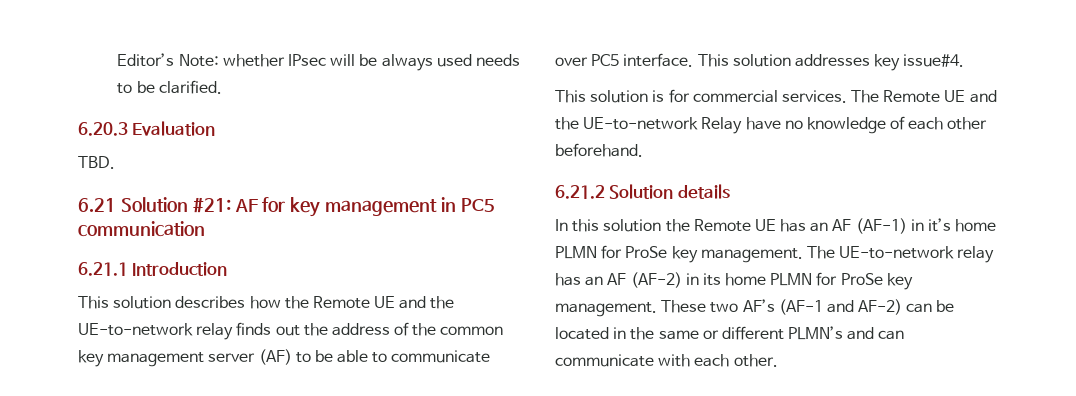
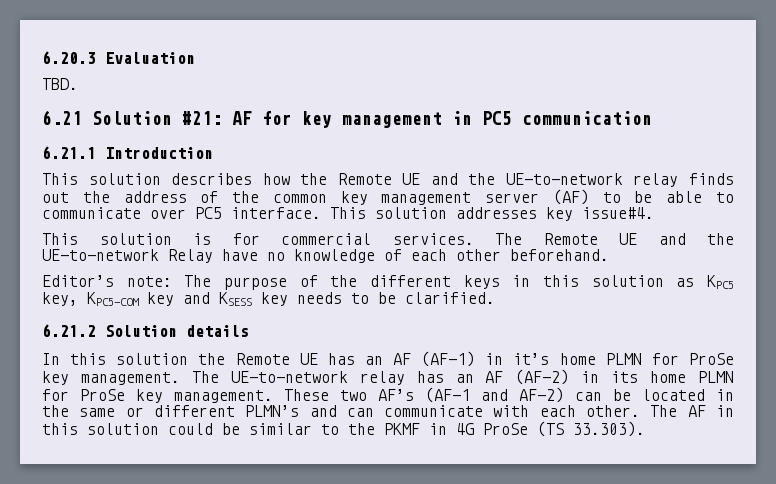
- Editor’s Note: whether IPsec will be always used needs to be clarified.
+ Editor’s note: The purpose of the different keys in this solution as KPC5 key, KPC5-COM key and KSESS key needs to be clarified.
+ The AF in this solution could be similar to the PKMF in 4G ProSe (TS 33.303).

